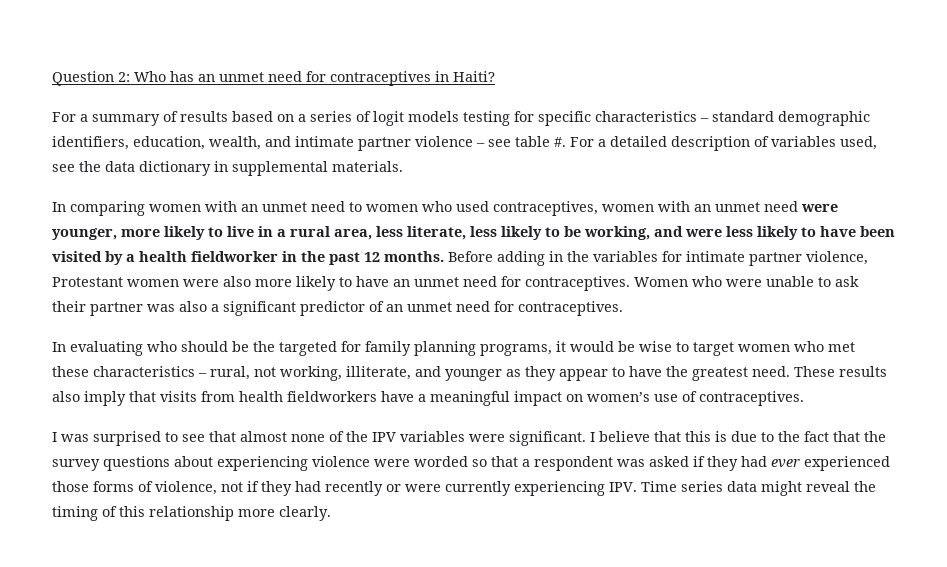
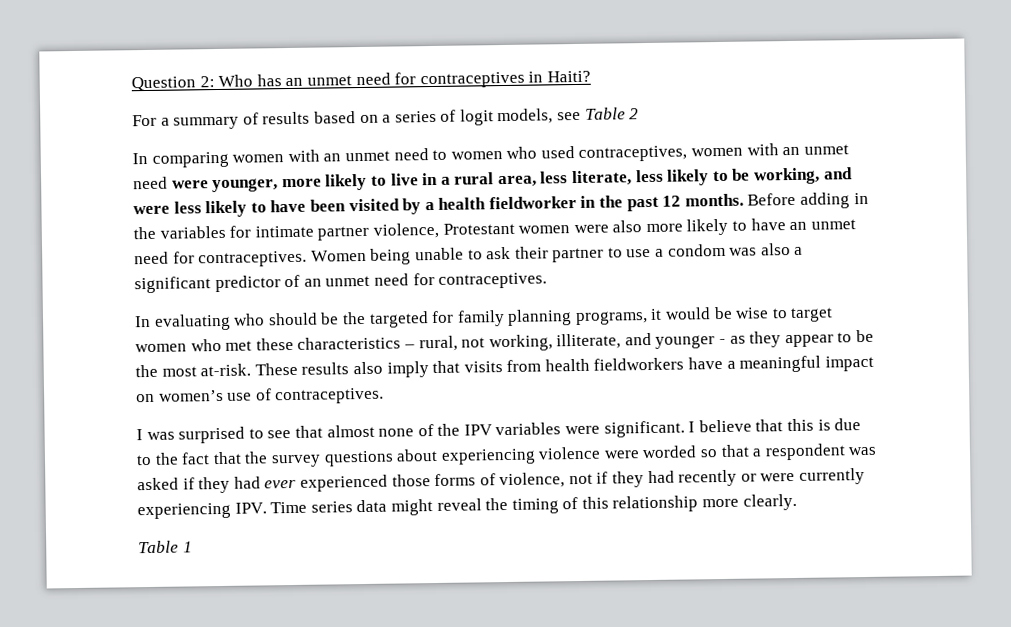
- For a summary of results based on a series of logit models testing for specific characteristics – standard demographic identifiers, education, wealth, and intimate partner violence – see table #. For a detailed description of variables used, see the data dictionary in supplemental materials.
+ For a summary of results based on a series of logit models, see Table 2
- Women who were unable to ask their partner was also a significant predictor of an unmet need for contraceptives.
+ Women being unable to ask their partner to use a condom was also a significant predictor of an unmet need for contraceptives.
- In evaluating who should be the targeted for family planning programs, it would be wise to target women who met these characteristics – rural, not working, illiterate, and younger as they appear to have the greatest need.
+ In evaluating who should be the targeted for family planning programs, it would be wise to target women who met these characteristics – rural, not working, illiterate, and younger - as they appear to be the most at-risk.
+ Table 1

